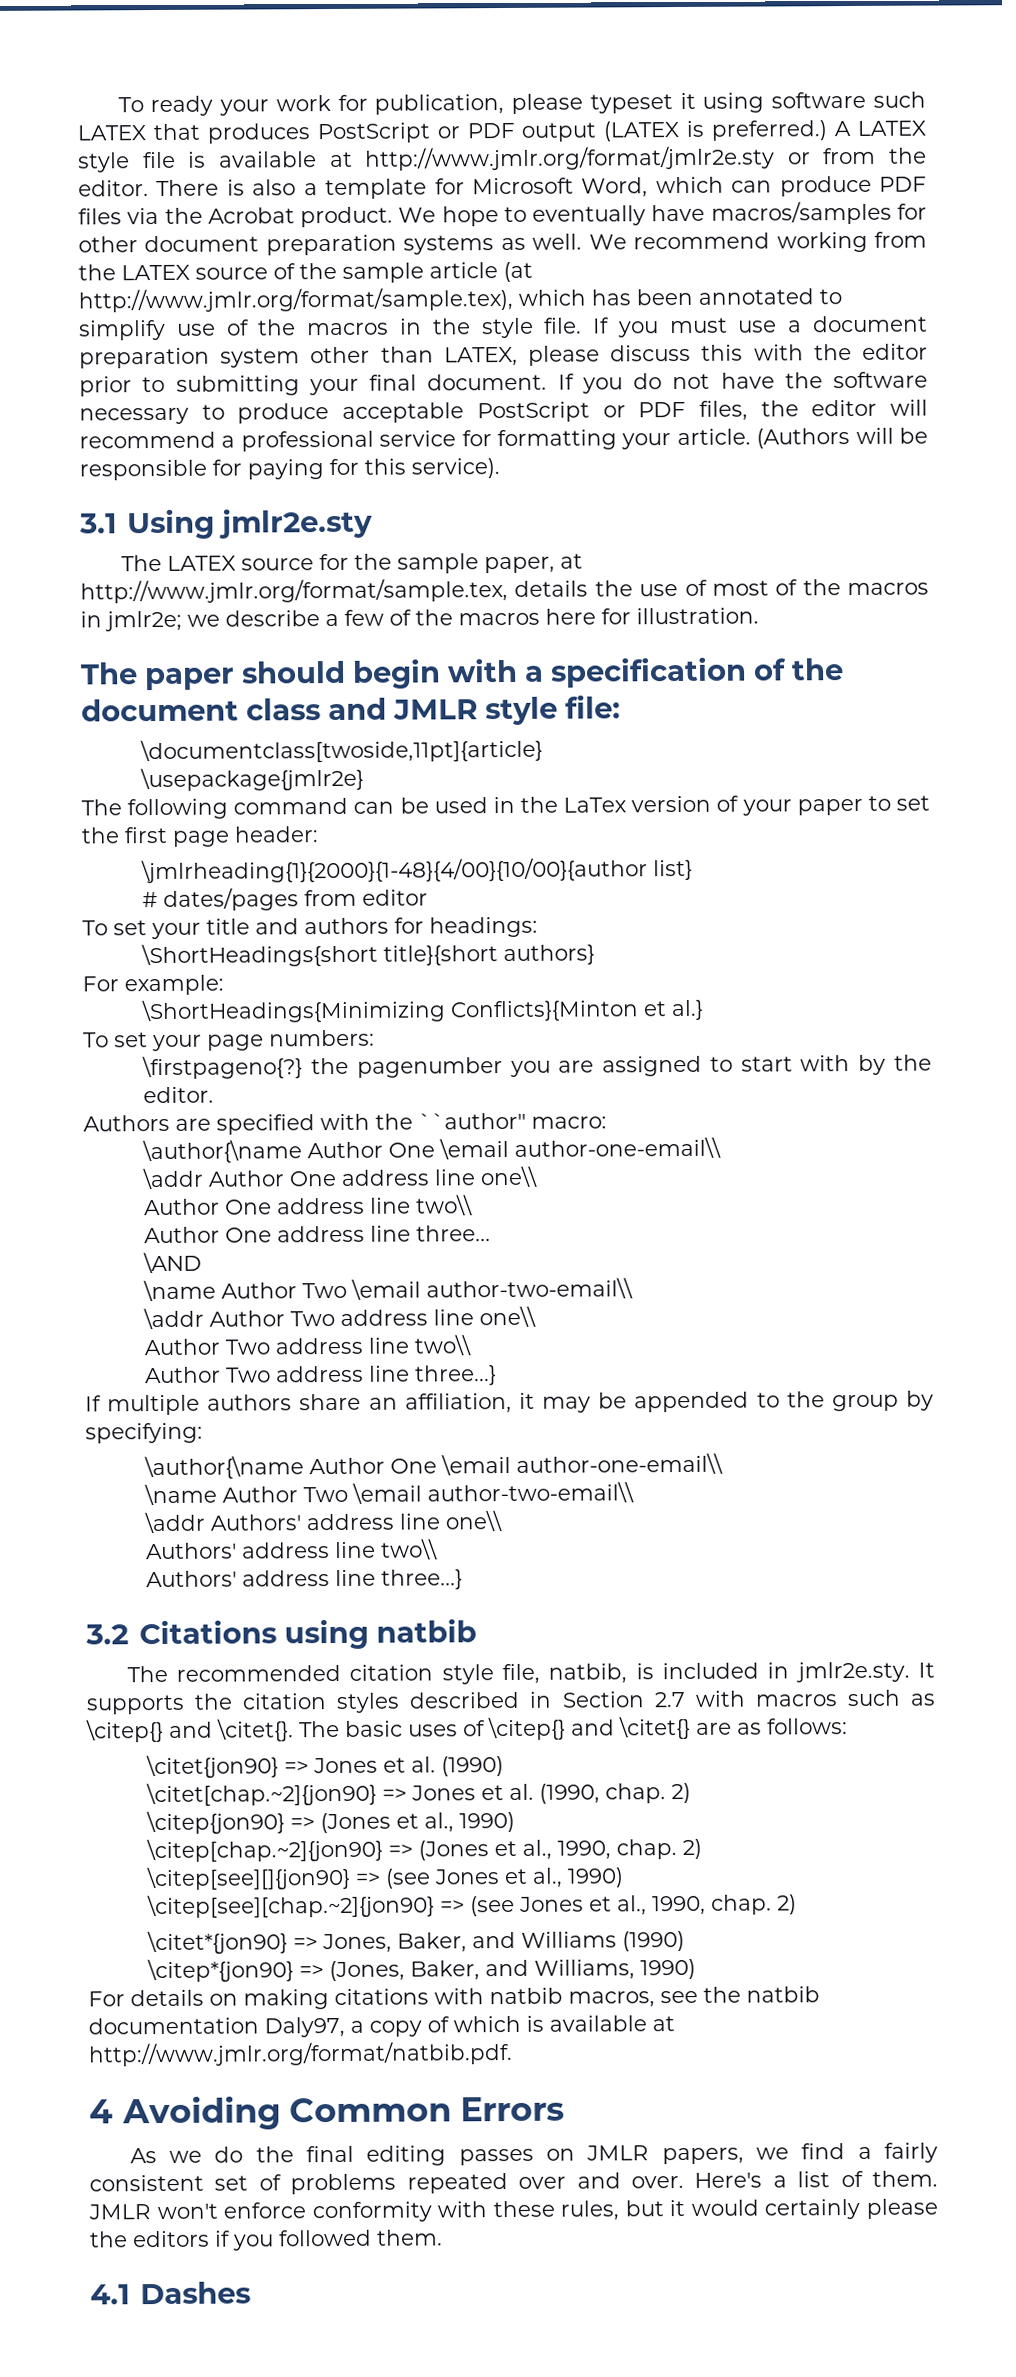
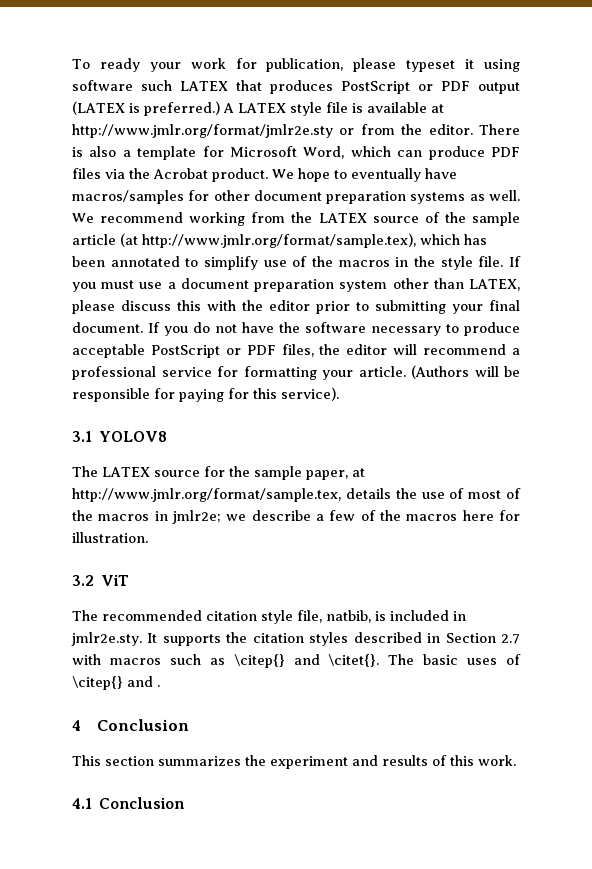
- 3.1 Using jmlr2e.sty
+ 3.1 YOLOV8
- The paper should begin with a specification of the document class and JMLR style file:
- \documentclass[twoside,11pt]{article}
- \usepackage{jmlr2e}
- The following command can be used in the LaTex version of your paper to set the first page header:
- \jmlrheading{1}{2000}{1-48}{4/00}{10/00}{author list}
- # dates/pages from editor
- To set your title and authors for headings:
- \ShortHeadings{short title}{short authors}
- For example:
- \ShortHeadings{Minimizing Conflicts}{Minton et al.}
- To set your page numbers:
- \firstpageno{?} the pagenumber you are assigned to start with by the editor.
- Authors are specified with the ``author'' macro:
- \author{\name Author One \email author-one-email\\
- \addr Author One address line one\\
- Author One address line two\\
- Author One address line three...
- \AND
- \name Author Two \email author-two-email\\
- \addr Author Two address line one\\
- Author Two address line two\\
- Author Two address line three...}
- If multiple authors share an affiliation, it may be appended to the group by specifying:
- \author{\name Author One \email author-one-email\\
- \name Author Two \email author-two-email\\
- \addr Authors' address line one\\
- Authors' address line two\\
- Authors' address line three...}
- 3.2 Citations using natbib
+ 3.2 ViT
- The basic uses of \citep{} and \citet{} are as follows:
- \citet{jon90} => Jones et al. (1990)
- \citet[chap.~2]{jon90} => Jones et al. (1990, chap. 2)
- \citep{jon90} => (Jones et al., 1990)
- \citep[chap.~2]{jon90} => (Jones et al., 1990, chap. 2)
- \citep[see][]{jon90} => (see Jones et al., 1990)
- \citep[see][chap.~2]{jon90} => (see Jones et al., 1990, chap. 2)
- \citet*{jon90} => Jones, Baker, and Williams (1990)
- \citep*{jon90} => (Jones, Baker, and Williams, 1990)
- For details on making citations with natbib macros, see the natbib documentation Daly97, a copy of which is available at http://www.jmlr.org/format/natbib.pdf.
- 4 Avoiding Common Errors
- As we do the final editing passes on JMLR papers, we find a fairly consistent set of problems repeated over and over. Here's a list of them. JMLR won't enforce conformity with these rules, but it would certainly please the editors if you followed them.
+ The basic uses of \citep{} and .
+ 4 Conclusion
+ This section summarizes the experiment and results of this work.
- 4.1 Dashes
+ 4.1 Conclusion

